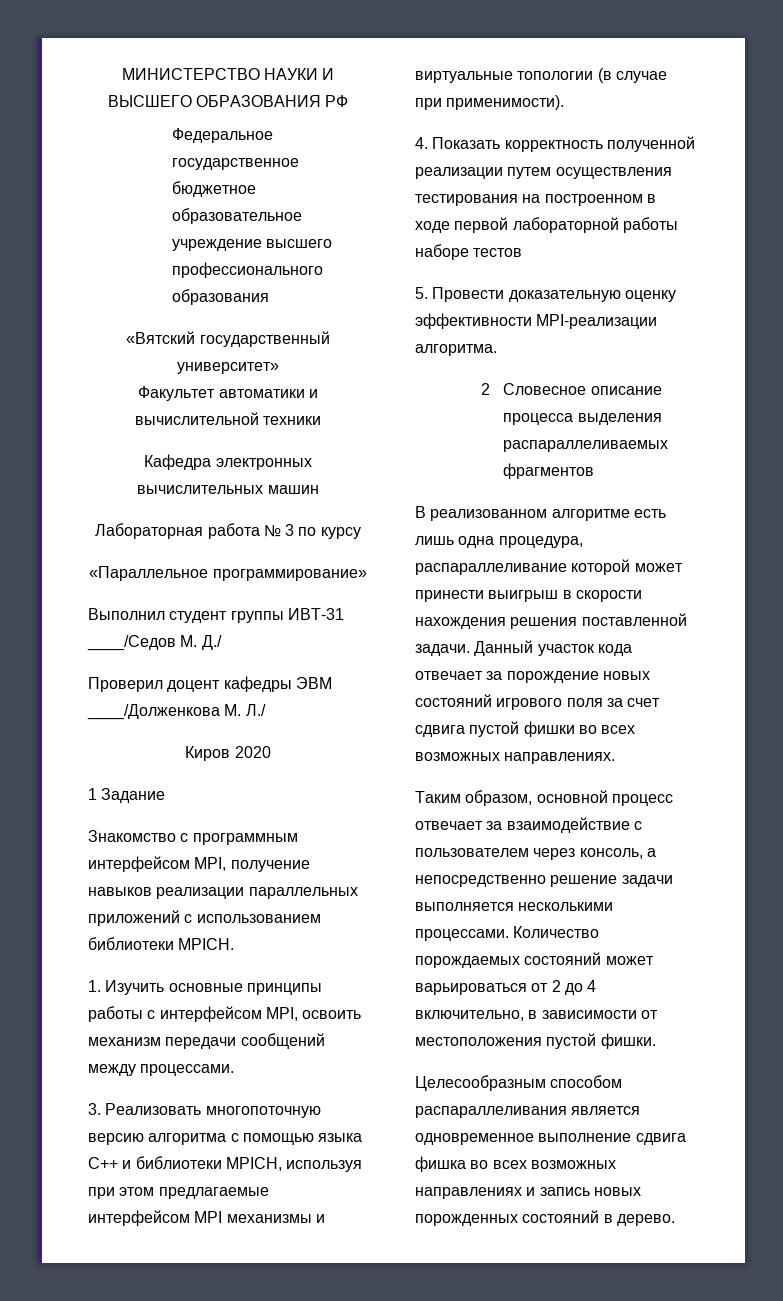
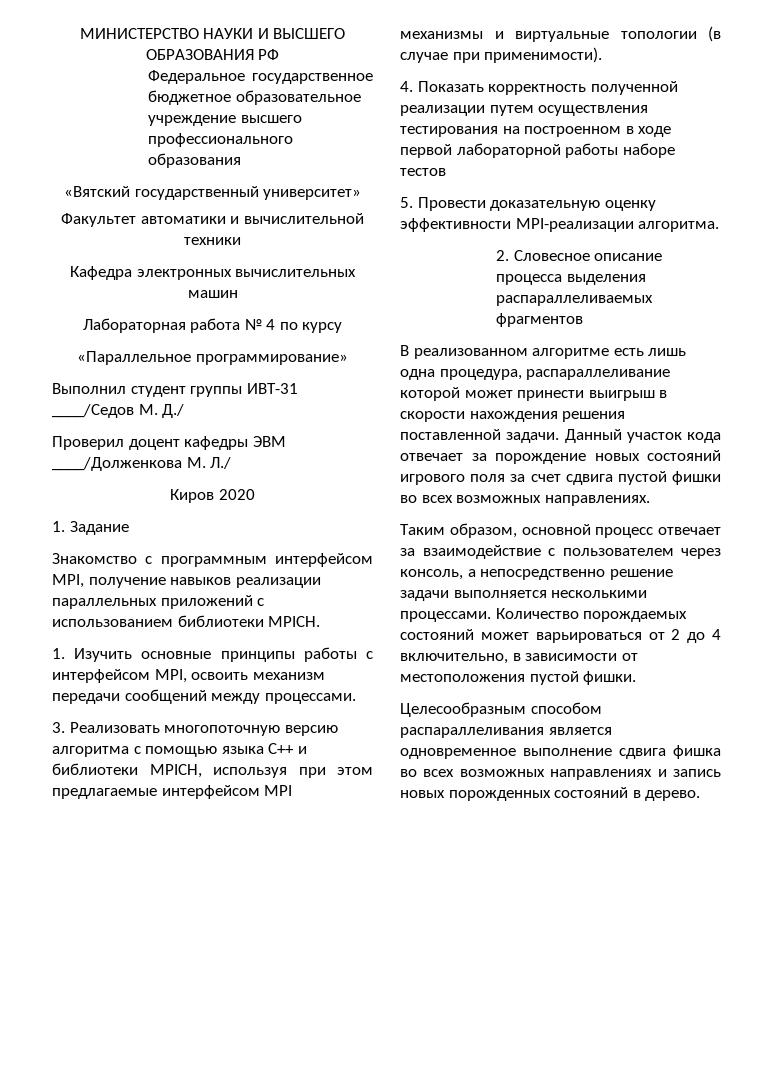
- Лабораторная работа № 3 по курсу
+ Лабораторная работа № 4 по курсу
- 1 Задание
+ 1. Задание
- 2 Словесное описание процесса выделения распараллеливаемых фрагментов
+ 2. Словесное описание процесса выделения распараллеливаемых фрагментов

